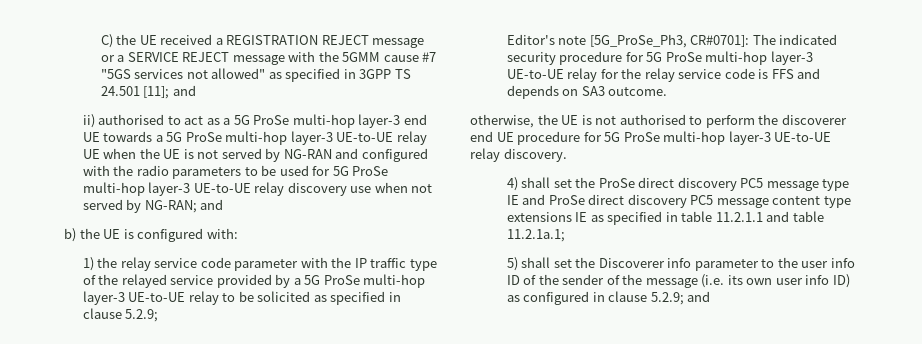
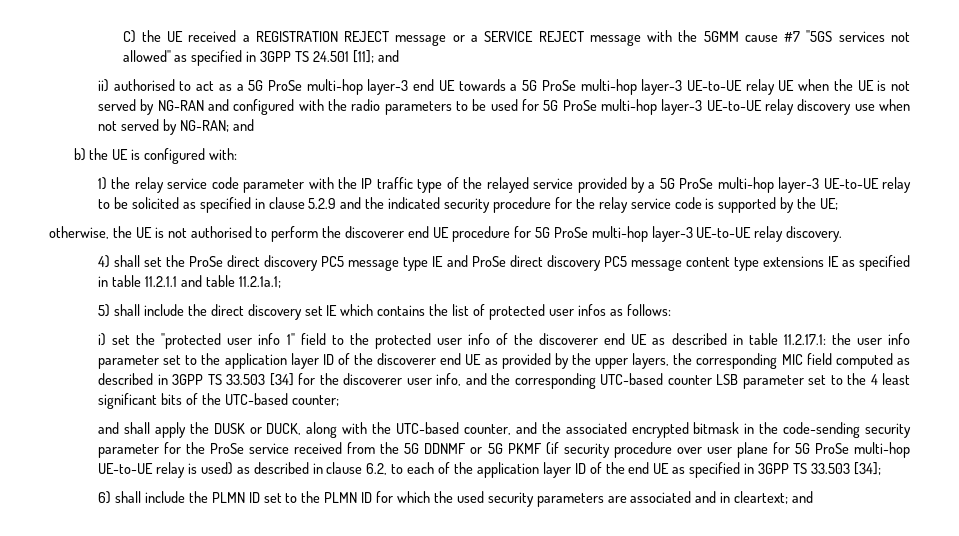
- 1) the relay service code parameter with the IP traffic type of the relayed service provided by a 5G ProSe multi-hop layer-3 UE-to-UE relay to be solicited as specified in clause 5.2.9;
- Editor's note [5G_ProSe_Ph3, CR#0701]: The indicated security procedure for 5G ProSe multi-hop layer-3 UE-to-UE relay for the relay service code is FFS and depends on SA3 outcome.
+ 1) the relay service code parameter with the IP traffic type of the relayed service provided by a 5G ProSe multi-hop layer-3 UE-to-UE relay to be solicited as specified in clause 5.2.9 and the indicated security procedure for the relay service code is supported by the UE;
- 5) shall set the Discoverer info parameter to the user info ID of the sender of the message (i.e. its own user info ID) as configured in clause 5.2.9; and
+ 5) shall include the direct discovery set IE which contains the list of protected user infos as follows:
+ i) set the "protected user info 1" field to the protected user info of the discoverer end UE as described in table 11.2.17.1: the user info parameter set to the application layer ID of the discoverer end UE as provided by the upper layers, the corresponding MIC field computed as described in 3GPP TS 33.503 [34] for the discoverer user info, and the corresponding UTC-based counter LSB parameter set to the 4 least significant bits of the UTC-based counter;
+ and shall apply the DUSK or DUCK, along with the UTC-based counter, and the associated encrypted bitmask in the code-sending security parameter for the ProSe service received from the 5G DDNMF or 5G PKMF (if security procedure over user plane for 5G ProSe multi-hop UE-to-UE relay is used) as described in clause 6.2, to each of the application layer ID of the end UE as specified in 3GPP TS 33.503 [34];
+ 6) shall include the PLMN ID set to the PLMN ID for which the used security parameters are associated and in cleartext; and

